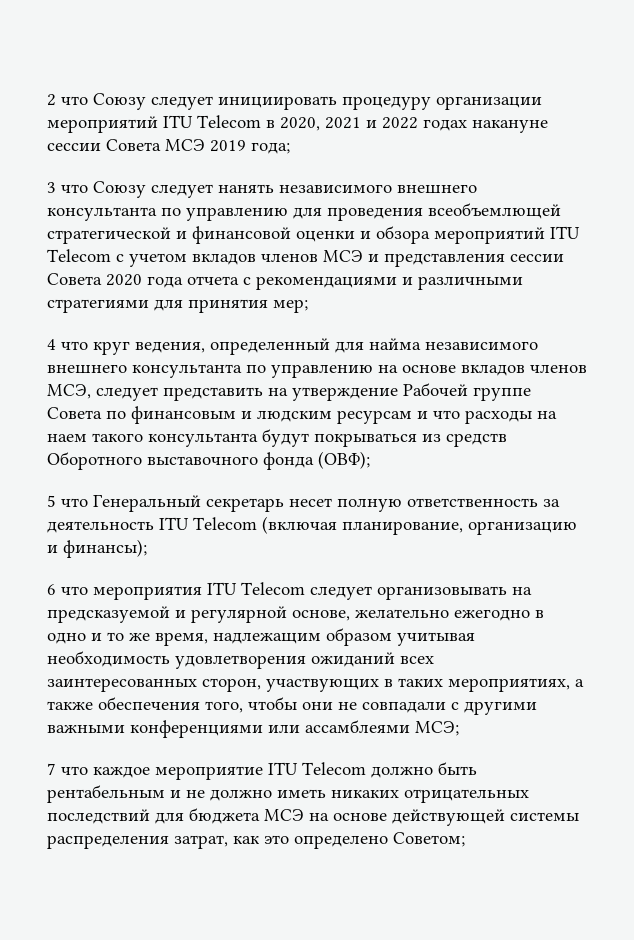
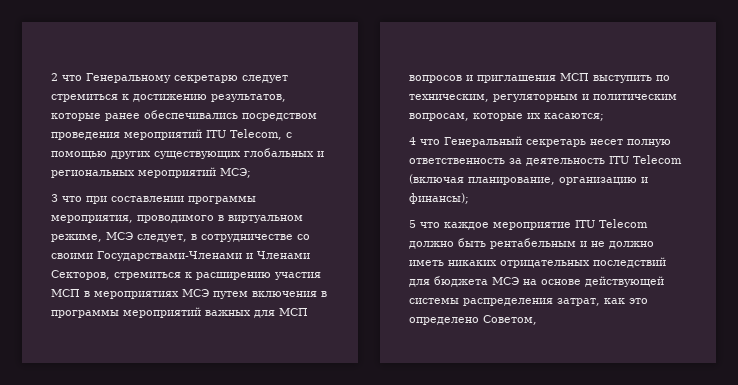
- 2 что Союзу следует инициировать процедуру организации мероприятий ITU Telecom в 2020, 2021 и 2022 годах накануне сессии Совета МСЭ 2019 года;
- 3 что Союзу следует нанять независимого внешнего консультанта по управлению для проведения всеобъемлющей стратегической и финансовой оценки и обзора мероприятий ITU Telecom с учетом вкладов членов МСЭ и представления сессии Совета 2020 года отчета с рекомендациями и различными стратегиями для принятия мер;
- 4 что круг ведения, определенный для найма независимого внешнего консультанта по управлению на основе вкладов членов МСЭ, следует представить на утверждение Рабочей группе Совета по финансовым и людским ресурсам и что расходы на наем такого консультанта будут покрываться из средств Оборотного выставочного фонда (ОВФ);
- 5 что Генеральный секретарь несет полную ответственность за деятельность ITU Telecom (включая планирование, организацию и финансы);
+ 2 что Генеральному секретарю следует стремиться к достижению результатов, которые ранее обеспечивались посредством проведения мероприятий ITU Telecom, с помощью других существующих глобальных и региональных мероприятий МСЭ;
+ 3 что при составлении программы мероприятия, проводимого в виртуальном режиме, МСЭ следует, в сотрудничестве со своими Государствами-Членами и Членами Секторов, стремиться к расширению участия МСП в мероприятиях МСЭ путем включения в программы мероприятий важных для МСП вопросов и приглашения МСП выступить по техническим, регуляторным и политическим вопросам, которые их касаются;
+ 4 что Генеральный секретарь несет полную ответственность за деятельность ITU Telecom (включая планирование, организацию и финансы);
- 6 что мероприятия ITU Telecom следует организовывать на предсказуемой и регулярной основе, желательно ежегодно в одно и то же время, надлежащим образом учитывая необходимость удовлетворения ожиданий всех заинтересованных сторон, участвующих в таких мероприятиях, а также обеспечения того, чтобы они не совпадали с другими важными конференциями или ассамблеями МСЭ;
- 7 что каждое мероприятие ITU Telecom должно быть рентабельным и не должно иметь никаких отрицательных последствий для бюджета МСЭ на основе действующей системы распределения затрат, как это определено Советом;
+ 5 что каждое мероприятие ITU Telecom должно быть рентабельным и не должно иметь никаких отрицательных последствий для бюджета МСЭ на основе действующей системы распределения затрат, как это определено Советом,

